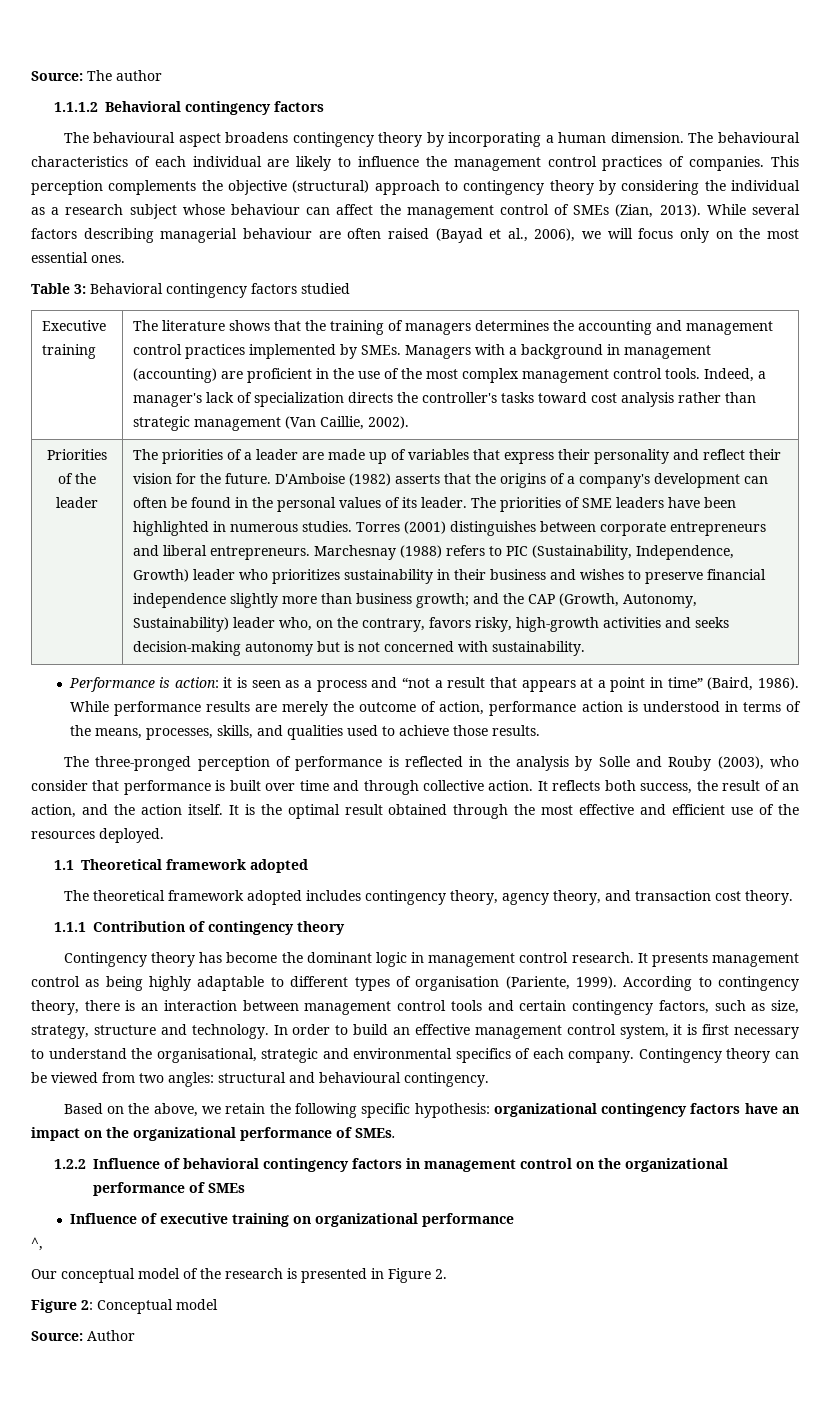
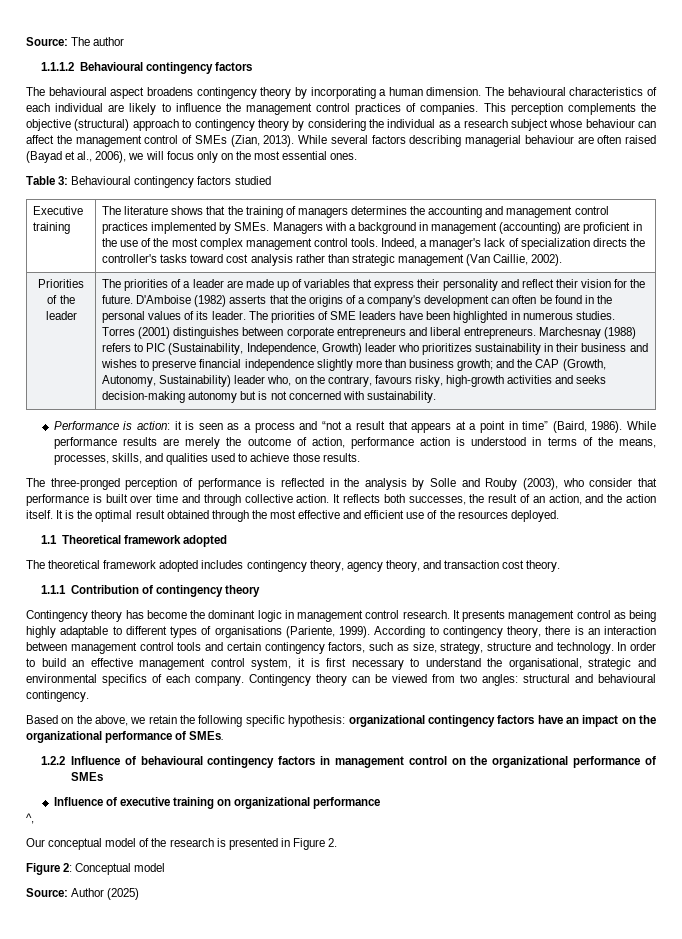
- 1.1.1.2 Behavioral contingency factors
+ 1.1.1.2 Behavioural contingency factors
- Table 3: Behavioral contingency factors studied
+ Table 3: Behavioural contingency factors studied
- Marchesnay (1988) refers to PIC (Sustainability, Independence, Growth) leader who prioritizes sustainability in their business and wishes to preserve financial independence slightly more than business growth; and the CAP (Growth, Autonomy, Sustainability) leader who, on the contrary, favors risky, high-growth activities and seeks decision-making autonomy but is not concerned with sustainability.
+ Marchesnay (1988) refers to PIC (Sustainability, Independence, Growth) leader who prioritizes sustainability in their business and wishes to preserve financial independence slightly more than business growth; and the CAP (Growth, Autonomy, Sustainability) leader who, on the contrary, favours risky, high-growth activities and seeks decision-making autonomy but is not concerned with sustainability.
- It reflects both success, the result of an action, and the action itself.
+ It reflects both successes, the result of an action, and the action itself.
- It presents management control as being highly adaptable to different types of organisation (Pariente, 1999).
+ It presents management control as being highly adaptable to different types of organisations (Pariente, 1999).
- 1.2.2 Influence of behavioral contingency factors in management control on the organizational performance of SMEs
+ 1.2.2 Influence of behavioural contingency factors in management control on the organizational performance of SMEs
- Source: Author
+ Source: Author (2025)

